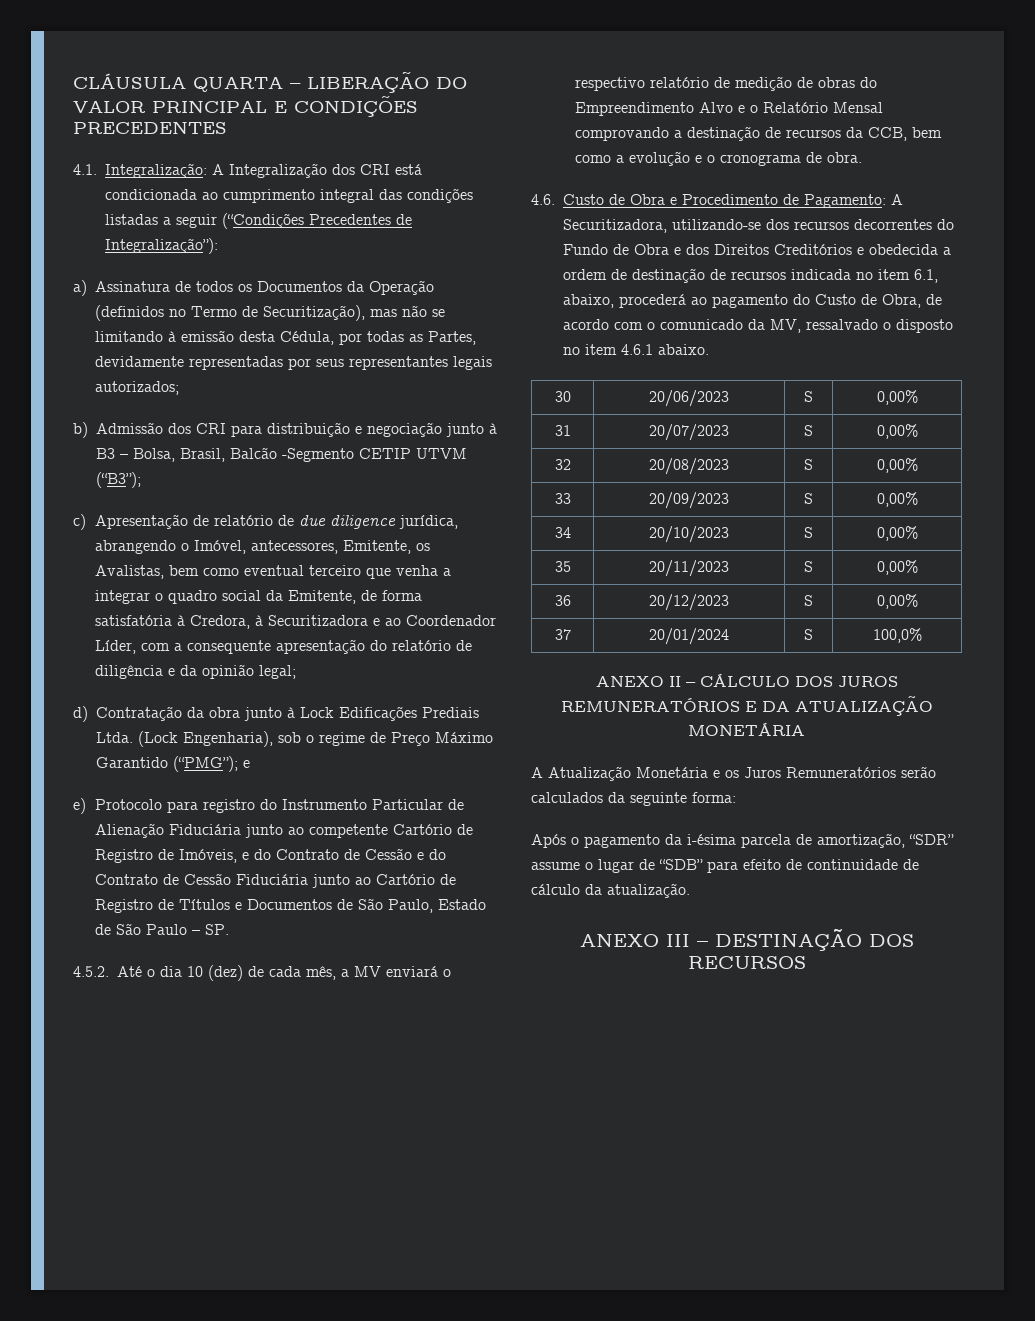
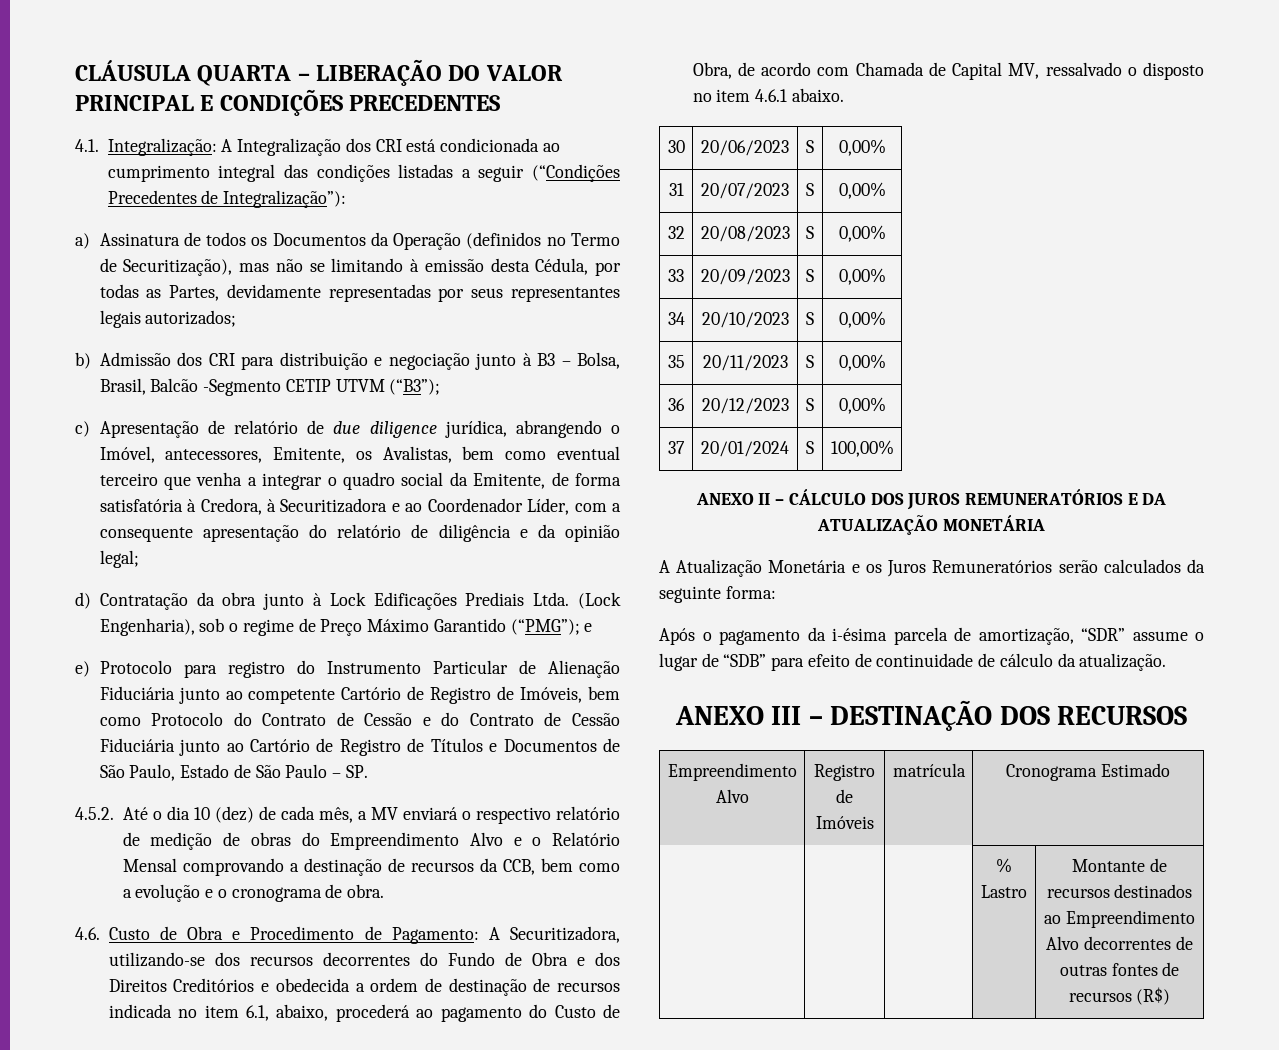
- e) Protocolo para registro do Instrumento Particular de Alienação Fiduciária junto ao competente Cartório de Registro de Imóveis, e do Contrato de Cessão e do Contrato de Cessão Fiduciária junto ao Cartório de Registro de Títulos e Documentos de São Paulo, Estado de São Paulo – SP.
+ e) Protocolo para registro do Instrumento Particular de Alienação Fiduciária junto ao competente Cartório de Registro de Imóveis, bem como Protocolo do Contrato de Cessão e do Contrato de Cessão Fiduciária junto ao Cartório de Registro de Títulos e Documentos de São Paulo, Estado de São Paulo – SP.
- 4.6. Custo de Obra e Procedimento de Pagamento: A Securitizadora, utilizando-se dos recursos decorrentes do Fundo de Obra e dos Direitos Creditórios e obedecida a ordem de destinação de recursos indicada no item 6.1, abaixo, procederá ao pagamento do Custo de Obra, de acordo com o comunicado da MV, ressalvado o disposto no item 4.6.1 abaixo.
+ 4.6. Custo de Obra e Procedimento de Pagamento: A Securitizadora, utilizando-se dos recursos decorrentes do Fundo de Obra e dos Direitos Creditórios e obedecida a ordem de destinação de recursos indicada no item 6.1, abaixo, procederá ao pagamento do Custo de Obra, de acordo com Chamada de Capital MV, ressalvado o disposto no item 4.6.1 abaixo.
- 37 | 20/01/2024 | S | 100,0%
+ 37 | 20/01/2024 | S | 100,00%
+ Empreendimento Alvo | Registro de Imóveis | matrícula | Cronograma Estimado
+ | | | % Lastro | Montante de recursos destinados ao Empreendimento Alvo decorrentes de outras fontes de recursos (R$)

